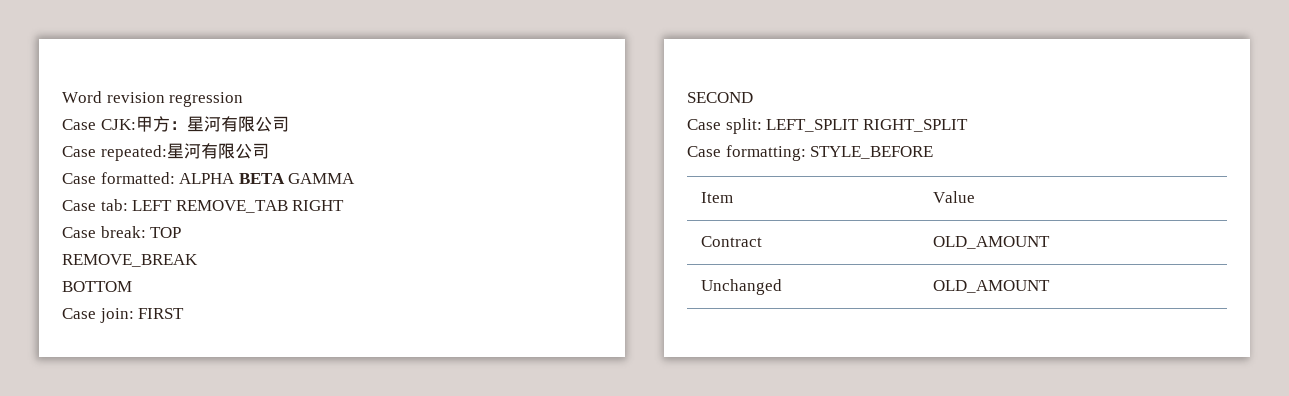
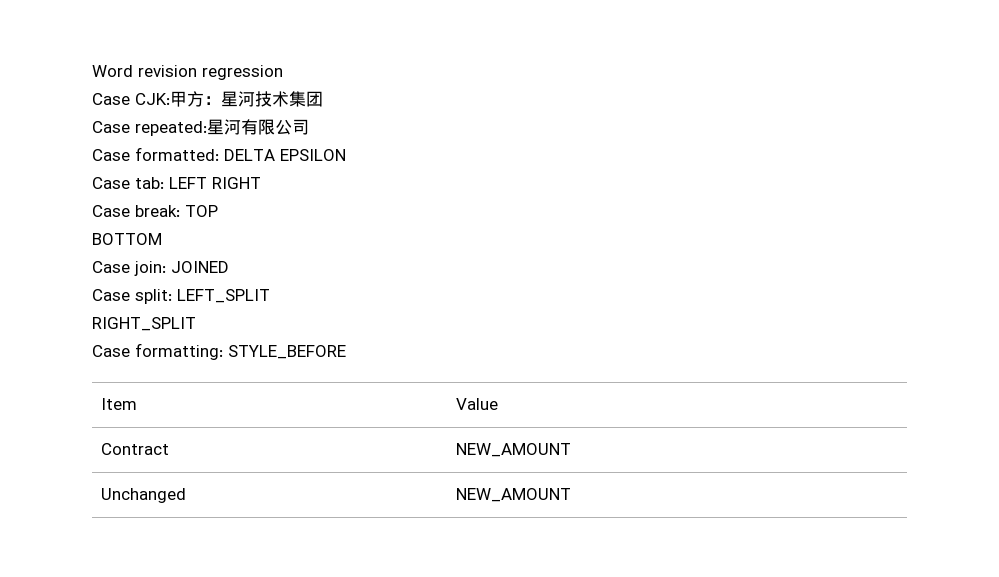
- Case CJK:甲方：星河有限公司
+ Case CJK:甲方：星河技术集团
- Case formatted: ALPHA BETA GAMMA
+ Case formatted: DELTA EPSILON
- Case tab: LEFT REMOVE_TAB RIGHT
+ Case tab: LEFT RIGHT
- REMOVE_BREAK
- Case join: FIRST
- SECOND
+ Case join: JOINED
- Case split: LEFT_SPLIT RIGHT_SPLIT
+ Case split: LEFT_SPLIT
+ RIGHT_SPLIT
- Contract | OLD_AMOUNT
+ Contract | NEW_AMOUNT
- Unchanged | OLD_AMOUNT
+ Unchanged | NEW_AMOUNT

